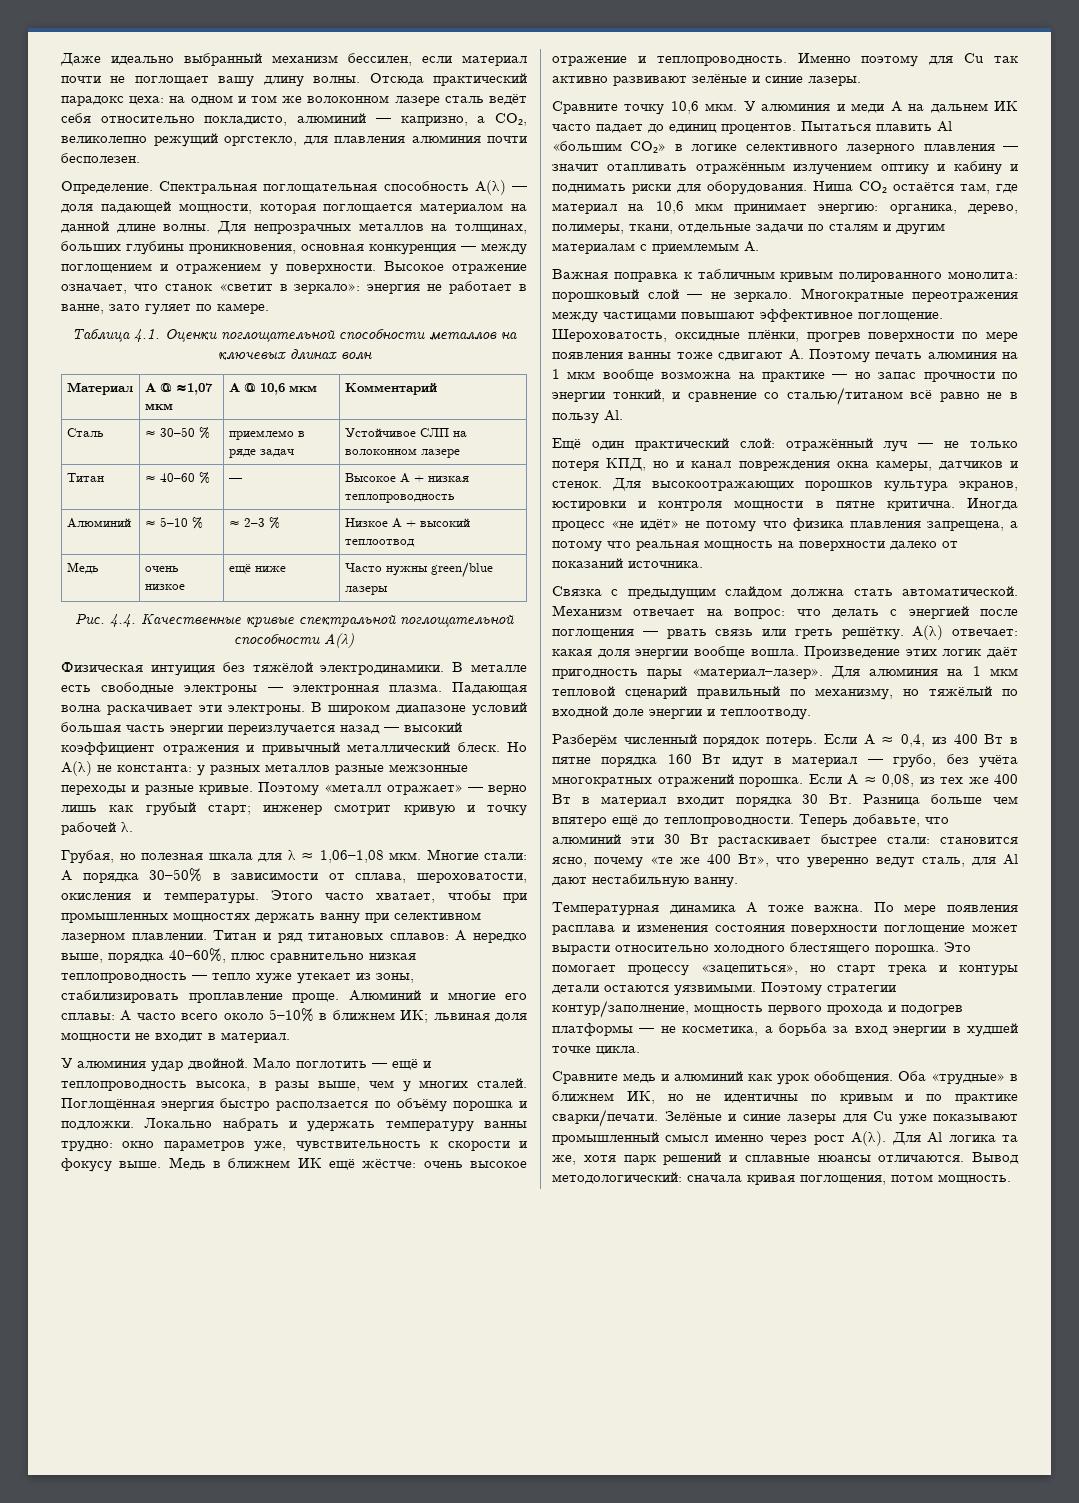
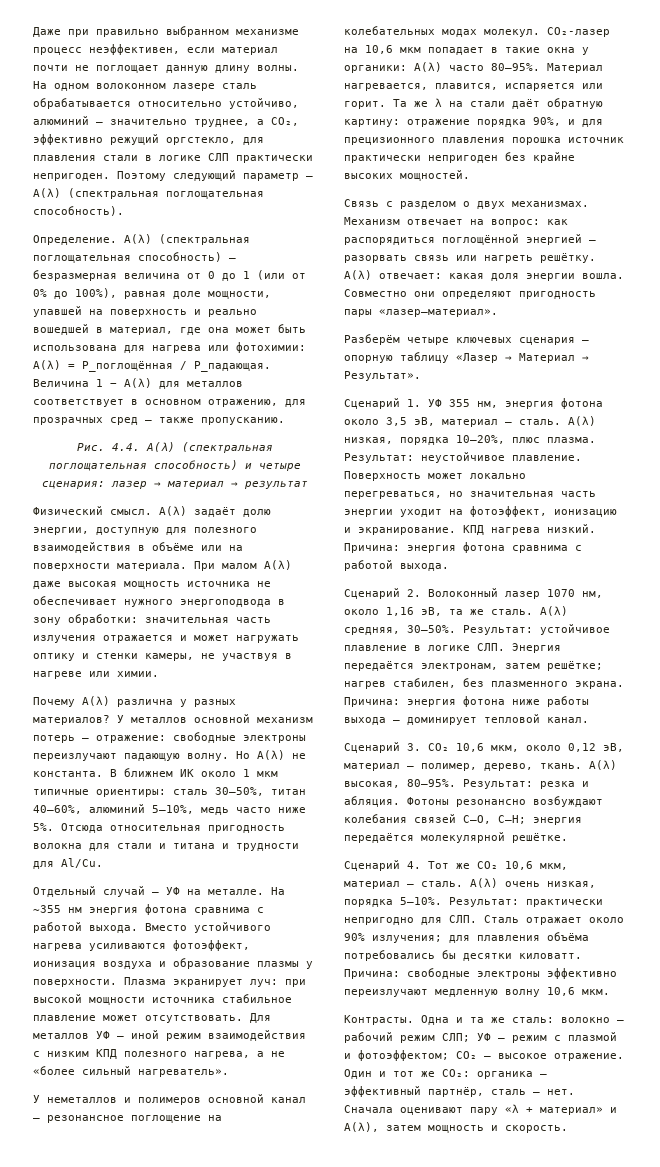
- Даже идеально выбранный механизм бессилен, если материал почти не поглощает вашу длину волны.
+ Даже при правильно выбранном механизме процесс неэффективен, если материал почти не поглощает данную длину волны.
- Отсюда практический парадокс цеха: на одном и том же волоконном лазере сталь ведёт себя относительно покладисто, алюминий — капризно, а CO₂, великолепно режущий оргстекло, для плавления алюминия почти бесполезен.
- Определение. Спектральная поглощательная способность A(λ) — доля падающей мощности, которая поглощается материалом на данной длине волны. Для непрозрачных металлов на толщинах, больших глубины проникновения, основная конкуренция — между поглощением и отражением у поверхности. Высокое отражение означает, что станок «светит в зеркало»: энергия не работает в ванне, зато гуляет по камере.
- Таблица 4.1. Оценки поглощательной способности металлов на ключевых длинах волн
- Материал | A @ ≈1,07 мкм | A @ 10,6 мкм | Комментарий
- Сталь | ≈ 30–50 % | приемлемо в ряде задач | Устойчивое СЛП на волоконном лазере
- Титан | ≈ 40–60 % | — | Высокое A + низкая теплопроводность
- Алюминий | ≈ 5–10 % | ≈ 2–3 % | Низкое A + высокий теплоотвод
- Медь | очень низкое | ещё ниже | Часто нужны green/blue лазеры
- Рис. 4.4. Качественные кривые спектральной поглощательной способности A(λ)
- Физическая интуиция без тяжёлой электродинамики. В металле есть свободные электроны — электронная плазма. Падающая волна раскачивает эти электроны. В широком диапазоне условий большая часть энергии переизлучается назад — высокий коэффициент отражения и привычный металлический блеск. Но A(λ) не константа: у разных металлов разные межзонные переходы и разные кривые. Поэтому «металл отражает» — верно лишь как грубый старт; инженер смотрит кривую и точку рабочей λ.
- Грубая, но полезная шкала для λ ≈ 1,06–1,08 мкм. Многие стали: A порядка 30–50% в зависимости от сплава, шероховатости, окисления и температуры. Этого часто хватает, чтобы при промышленных мощностях держать ванну при селективном лазерном плавлении. Титан и ряд титановых сплавов: A нередко выше, порядка 40–60%, плюс сравнительно низкая теплопроводность — тепло хуже утекает из зоны, стабилизировать проплавление проще. Алюминий и многие его сплавы: A часто всего около 5–10% в ближнем ИК; львиная доля мощности не входит в материал.
- У алюминия удар двойной. Мало поглотить — ещё и теплопроводность высока, в разы выше, чем у многих сталей. Поглощённая энергия быстро расползается по объёму порошка и подложки. Локально набрать и удержать температуру ванны трудно: окно параметров уже, чувствительность к скорости и фокусу выше. Медь в ближнем ИК ещё жёстче: очень высокое отражение и теплопроводность. Именно поэтому для Cu так активно развивают зелёные и синие лазеры.
- Сравните точку 10,6 мкм. У алюминия и меди A на дальнем ИК часто падает до единиц процентов. Пытаться плавить Al «большим CO₂» в логике селективного лазерного плавления — значит отапливать отражённым излучением оптику и кабину и поднимать риски для оборудования. Ниша CO₂ остаётся там, где материал на 10,6 мкм принимает энергию: органика, дерево, полимеры, ткани, отдельные задачи по сталям и другим материалам с приемлемым A.
- Важная поправка к табличным кривым полированного монолита: порошковый слой — не зеркало. Многократные переотражения между частицами повышают эффективное поглощение. Шероховатость, оксидные плёнки, прогрев поверхности по мере появления ванны тоже сдвигают A. Поэтому печать алюминия на 1 мкм вообще возможна на практике — но запас прочности по энергии тонкий, и сравнение со сталью/титаном всё равно не в пользу Al.
- Ещё один практический слой: отражённый луч — не только потеря КПД, но и канал повреждения окна камеры, датчиков и стенок. Для высокоотражающих порошков культура экранов, юстировки и контроля мощности в пятне критична. Иногда процесс «не идёт» не потому что физика плавления запрещена, а потому что реальная мощность на поверхности далеко от показаний источника.
- Связка с предыдущим слайдом должна стать автоматической. Механизм отвечает на вопрос: что делать с энергией после поглощения — рвать связь или греть решётку.
+ На одном волоконном лазере сталь обрабатывается относительно устойчиво, алюминий — значительно труднее, а CO₂, эффективно режущий оргстекло, для плавления стали в логике СЛП практически непригоден. Поэтому следующий параметр — A(λ) (спектральная поглощательная способность).
+ Определение. A(λ) (спектральная поглощательная способность) — безразмерная величина от 0 до 1 (или от 0% до 100%), равная доле мощности, упавшей на поверхность и реально вошедшей в материал, где она может быть использована для нагрева или фотохимии: A(λ) = P_поглощённая / P_падающая. Величина 1 − A(λ) для металлов соответствует в основном отражению, для прозрачных сред — также пропусканию.
+ Рис. 4.4. A(λ) (спектральная поглощательная способность) и четыре сценария: лазер → материал → результат
+ Физический смысл. A(λ) задаёт долю энергии, доступную для полезного взаимодействия в объёме или на поверхности материала. При малом A(λ) даже высокая мощность источника не обеспечивает нужного энергоподвода в зону обработки: значительная часть излучения отражается и может нагружать оптику и стенки камеры, не участвуя в нагреве или химии.
+ Почему A(λ) различна у разных материалов? У металлов основной механизм потерь — отражение: свободные электроны переизлучают падающую волну. Но A(λ) не константа. В ближнем ИК около 1 мкм типичные ориентиры: сталь 30–50%, титан 40–60%, алюминий 5–10%, медь часто ниже 5%. Отсюда относительная пригодность волокна для стали и титана и трудности для Al/Cu.
+ Отдельный случай — УФ на металле. На ~355 нм энергия фотона сравнима с работой выхода. Вместо устойчивого нагрева усиливаются фотоэффект, ионизация воздуха и образование плазмы у поверхности. Плазма экранирует луч: при высокой мощности источника стабильное плавление может отсутствовать. Для металлов УФ — иной режим взаимодействия с низким КПД полезного нагрева, а не «более сильный нагреватель».
+ У неметаллов и полимеров основной канал — резонансное поглощение на колебательных модах молекул. CO₂-лазер на 10,6 мкм попадает в такие окна у органики: A(λ) часто 80–95%. Материал нагревается, плавится, испаряется или горит. Та же λ на стали даёт обратную картину: отражение порядка 90%, и для прецизионного плавления порошка источник практически непригоден без крайне высоких мощностей.
+ Связь с разделом о двух механизмах. Механизм отвечает на вопрос: как распорядиться поглощённой энергией — разорвать связь или нагреть решётку.
- A(λ) отвечает: какая доля энергии вообще вошла. Произведение этих логик даёт пригодность пары «материал–лазер». Для алюминия на 1 мкм тепловой сценарий правильный по механизму, но тяжёлый по входной доле энергии и теплоотводу.
- Разберём численный порядок потерь. Если A ≈ 0,4, из 400 Вт в пятне порядка 160 Вт идут в материал — грубо, без учёта многократных отражений порошка. Если A ≈ 0,08, из тех же 400 Вт в материал входит порядка 30 Вт. Разница больше чем впятеро ещё до теплопроводности. Теперь добавьте, что алюминий эти 30 Вт растаскивает быстрее стали: становится ясно, почему «те же 400 Вт», что уверенно ведут сталь, для Al дают нестабильную ванну.
- Температурная динамика A тоже важна. По мере появления расплава и изменения состояния поверхности поглощение может вырасти относительно холодного блестящего порошка. Это помогает процессу «зацепиться», но старт трека и контуры детали остаются уязвимыми. Поэтому стратегии контур/заполнение, мощность первого прохода и подогрев платформы — не косметика, а борьба за вход энергии в худшей точке цикла.
- Сравните медь и алюминий как урок обобщения. Оба «трудные» в ближнем ИК, но не идентичны по кривым и по практике сварки/печати. Зелёные и синие лазеры для Cu уже показывают промышленный смысл именно через рост A(λ). Для Al логика та же, хотя парк решений и сплавные нюансы отличаются. Вывод методологический: сначала кривая поглощения, потом мощность.
+ A(λ) отвечает: какая доля энергии вошла. Совместно они определяют пригодность пары «лазер–материал».
+ Разберём четыре ключевых сценария — опорную таблицу «Лазер → Материал → Результат».
+ Сценарий 1. УФ 355 нм, энергия фотона около 3,5 эВ, материал — сталь. A(λ) низкая, порядка 10–20%, плюс плазма. Результат: неустойчивое плавление. Поверхность может локально перегреваться, но значительная часть энергии уходит на фотоэффект, ионизацию и экранирование. КПД нагрева низкий. Причина: энергия фотона сравнима с работой выхода.
+ Сценарий 2. Волоконный лазер 1070 нм, около 1,16 эВ, та же сталь. A(λ) средняя, 30–50%. Результат: устойчивое плавление в логике СЛП. Энергия передаётся электронам, затем решётке; нагрев стабилен, без плазменного экрана. Причина: энергия фотона ниже работы выхода — доминирует тепловой канал.
+ Сценарий 3. CO₂ 10,6 мкм, около 0,12 эВ, материал — полимер, дерево, ткань. A(λ) высокая, 80–95%. Результат: резка и абляция. Фотоны резонансно возбуждают колебания связей C–O, C–H; энергия передаётся молекулярной решётке.
+ Сценарий 4. Тот же CO₂ 10,6 мкм, материал — сталь. A(λ) очень низкая, порядка 5–10%. Результат: практически непригодно для СЛП. Сталь отражает около 90% излучения; для плавления объёма потребовались бы десятки киловатт. Причина: свободные электроны эффективно переизлучают медленную волну 10,6 мкм.
+ Контрасты. Одна и та же сталь: волокно — рабочий режим СЛП; УФ — режим с плазмой и фотоэффектом; CO₂ — высокое отражение. Один и тот же CO₂: органика — эффективный партнёр, сталь — нет. Сначала оценивают пару «λ + материал» и A(λ), затем мощность и скорость.

